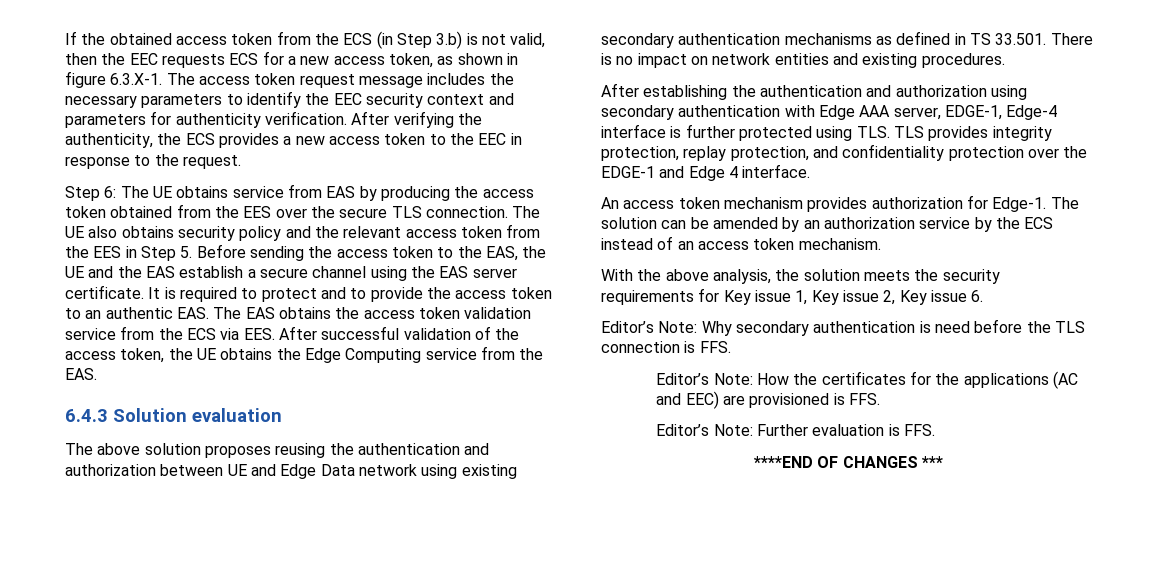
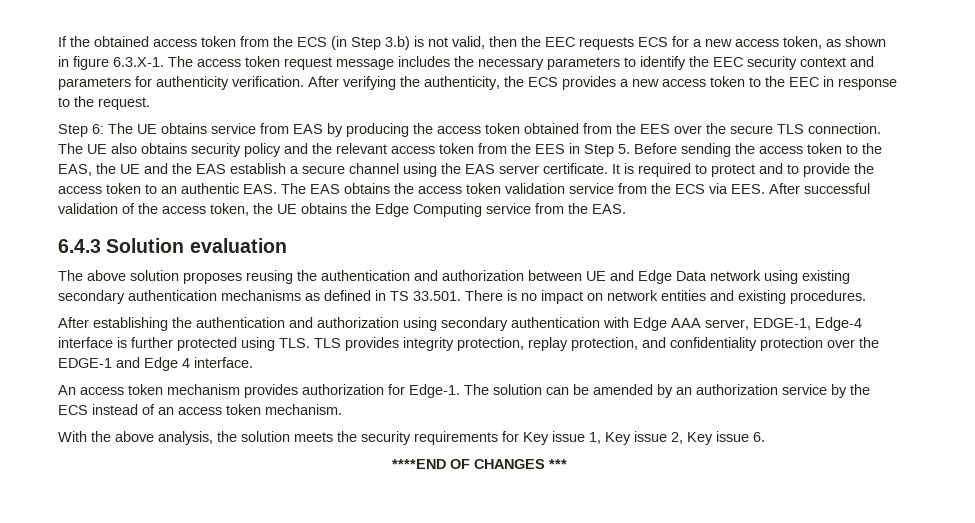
- Editor’s Note: Why secondary authentication is need before the TLS connection is FFS.
- Editor’s Note: How the certificates for the applications (AC and EEC) are provisioned is FFS.
- Editor’s Note: Further evaluation is FFS.

